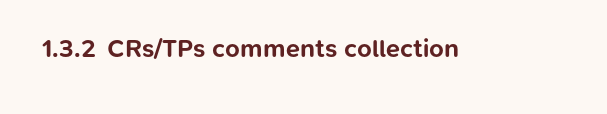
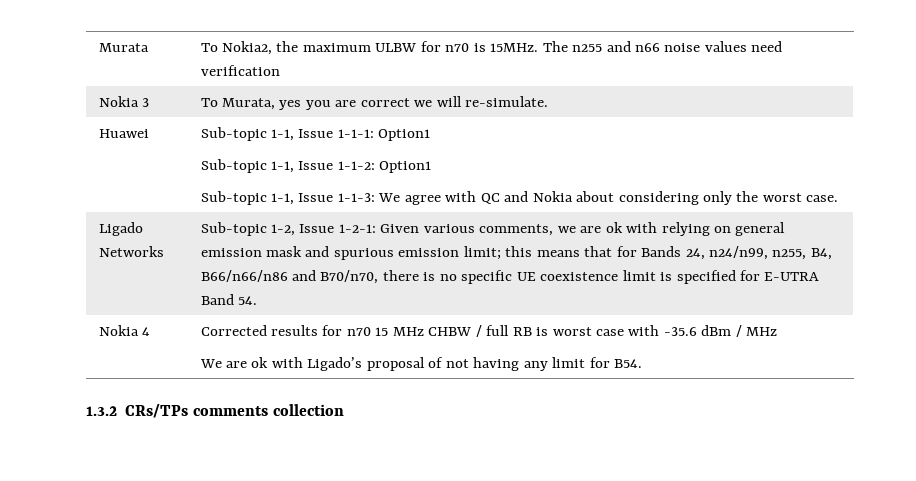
+ Murata | To Nokia2, the maximum ULBW for n70 is 15MHz. The n255 and n66 noise values need verification
+ Nokia 3 | To Murata, yes you are correct we will re-simulate.
+ Huawei | Sub-topic 1-1, Issue 1-1-1: Option1
+ Sub-topic 1-1, Issue 1-1-2: Option1
+ Sub-topic 1-1, Issue 1-1-3: We agree with QC and Nokia about considering only the worst case.
+ Ligado Networks | Sub-topic 1-2, Issue 1-2-1: Given various comments, we are ok with relying on general emission mask and spurious emission limit; this means that for Bands 24, n24/n99, n255, B4, B66/n66/n86 and B70/n70, there is no specific UE coexistence limit is specified for E-UTRA Band 54.
+ Nokia 4 | Corrected results for n70 15 MHz CHBW / full RB is worst case with -35.6 dBm / MHz
+ We are ok with Ligado’s proposal of not having any limit for B54.

